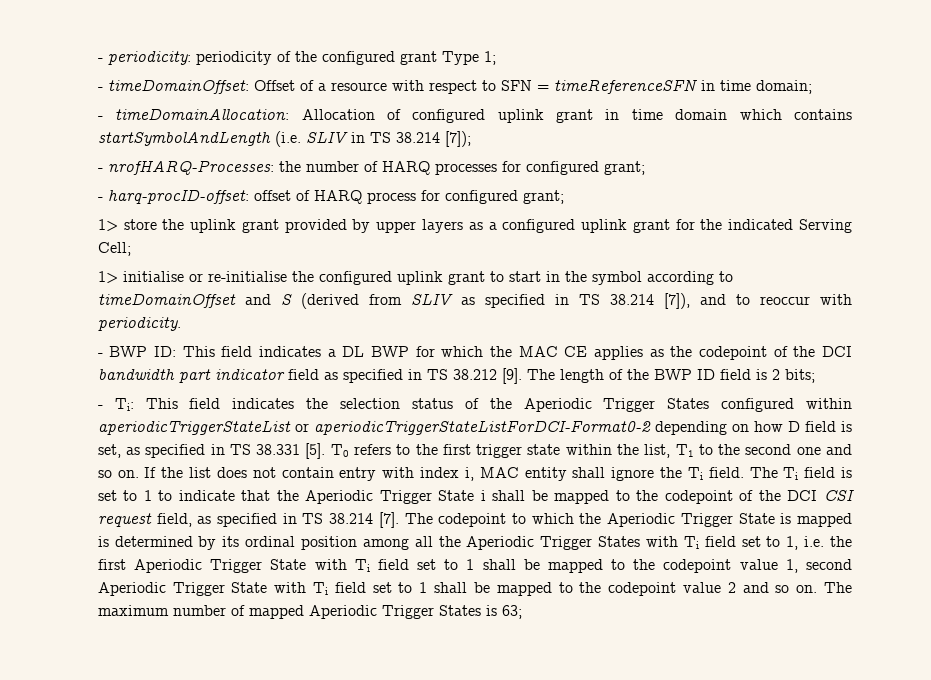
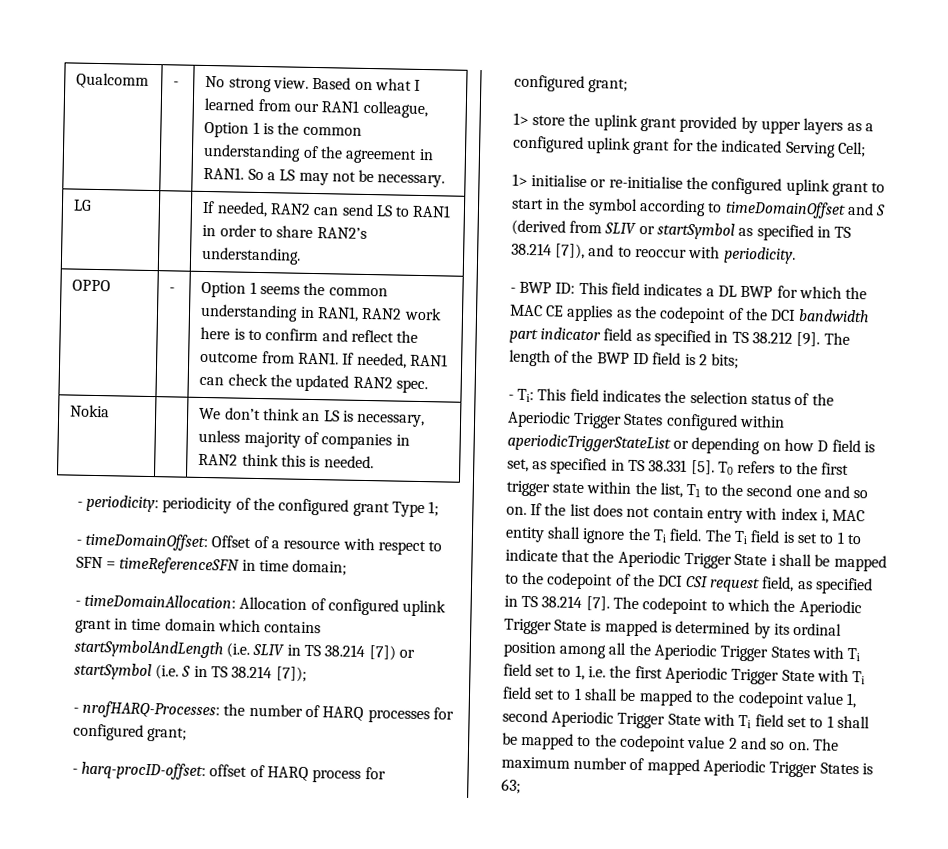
+ Qualcomm | - | No strong view. Based on what I learned from our RAN1 colleague, Option 1 is the common understanding of the agreement in RAN1. So a LS may not be necessary.
+ LG | | If needed, RAN2 can send LS to RAN1 in order to share RAN2’s understanding.
+ OPPO | - | Option 1 seems the common understanding in RAN1, RAN2 work here is to confirm and reflect the outcome from RAN1. If needed, RAN1 can check the updated RAN2 spec.
+ Nokia | | We don’t think an LS is necessary, unless majority of companies in RAN2 think this is needed.
- - timeDomainAllocation: Allocation of configured uplink grant in time domain which contains startSymbolAndLength (i.e. SLIV in TS 38.214 [7]);
+ - timeDomainAllocation: Allocation of configured uplink grant in time domain which contains startSymbolAndLength (i.e. SLIV in TS 38.214 [7]) or startSymbol (i.e. S in TS 38.214 [7]);
- 1> initialise or re-initialise the configured uplink grant to start in the symbol according to timeDomainOffset and S (derived from SLIV as specified in TS 38.214 [7]), and to reoccur with periodicity.
+ 1> initialise or re-initialise the configured uplink grant to start in the symbol according to timeDomainOffset and S (derived from SLIV or startSymbol as specified in TS 38.214 [7]), and to reoccur with periodicity.
- - Ti: This field indicates the selection status of the Aperiodic Trigger States configured within aperiodicTriggerStateList or aperiodicTriggerStateListForDCI-Format0-2 depending on how D field is set, as specified in TS 38.331 [5].
+ - Ti: This field indicates the selection status of the Aperiodic Trigger States configured within aperiodicTriggerStateList or depending on how D field is set, as specified in TS 38.331 [5].

